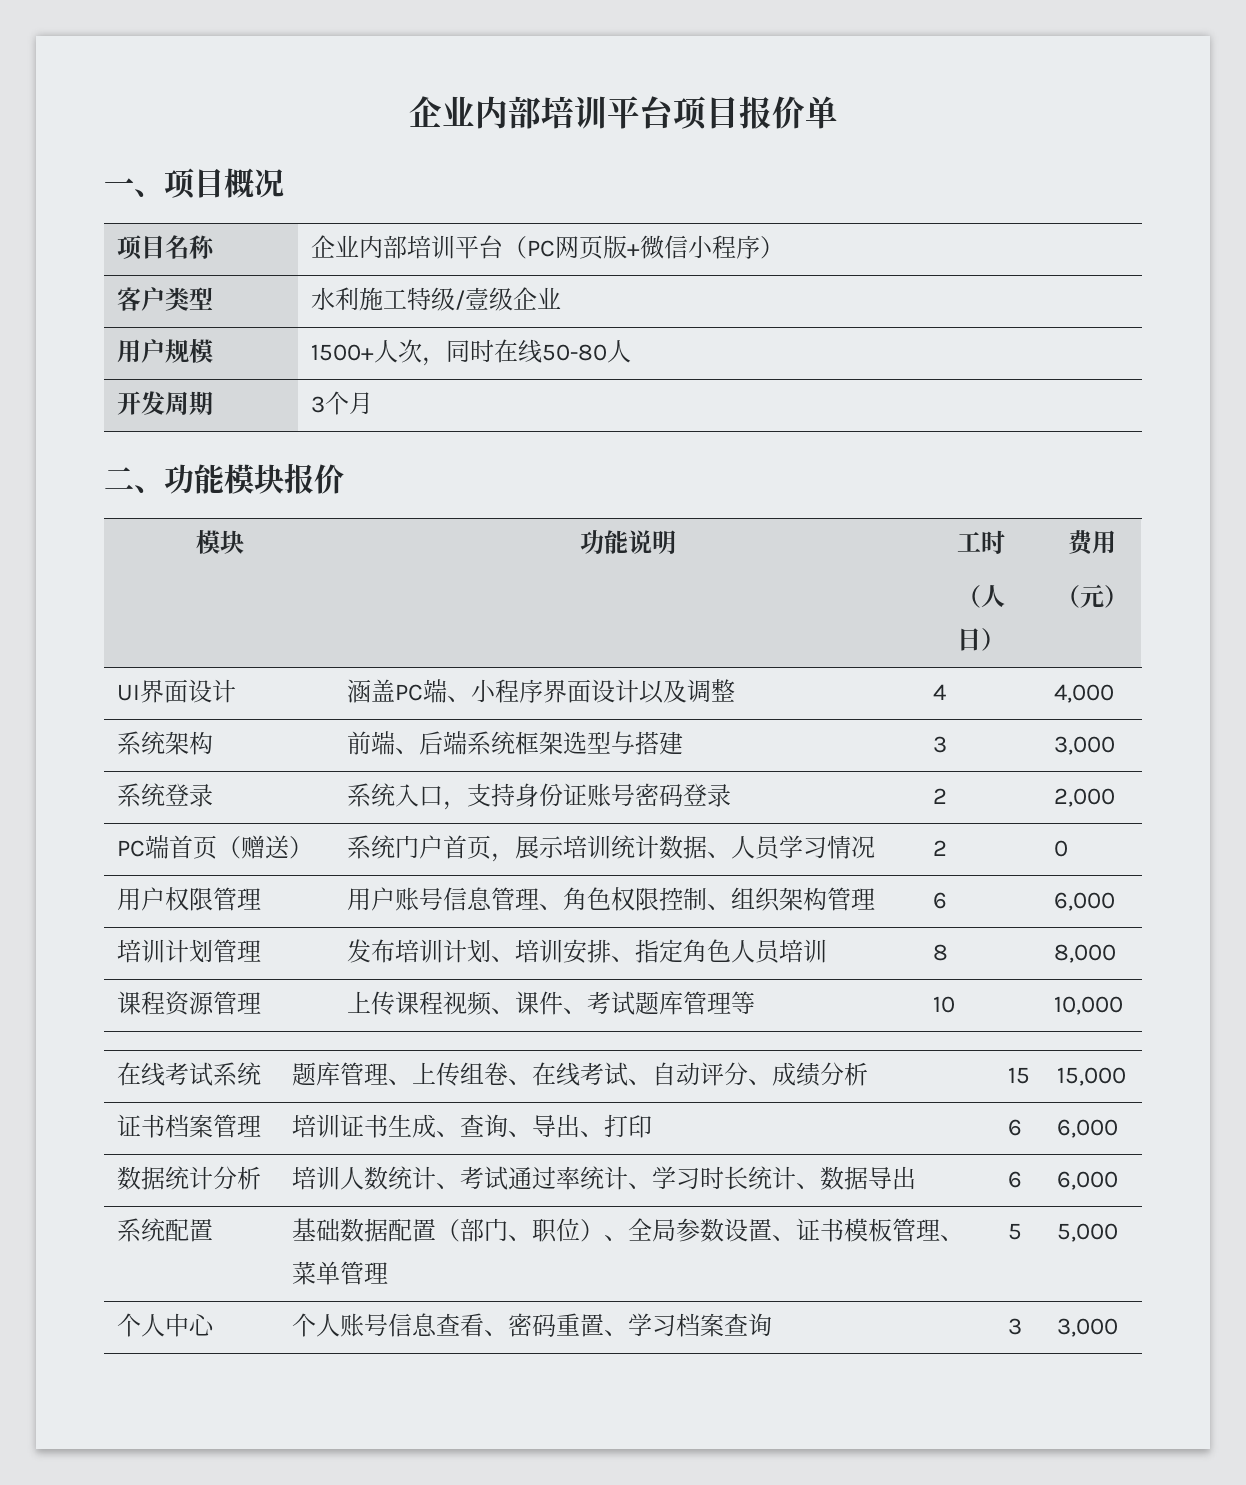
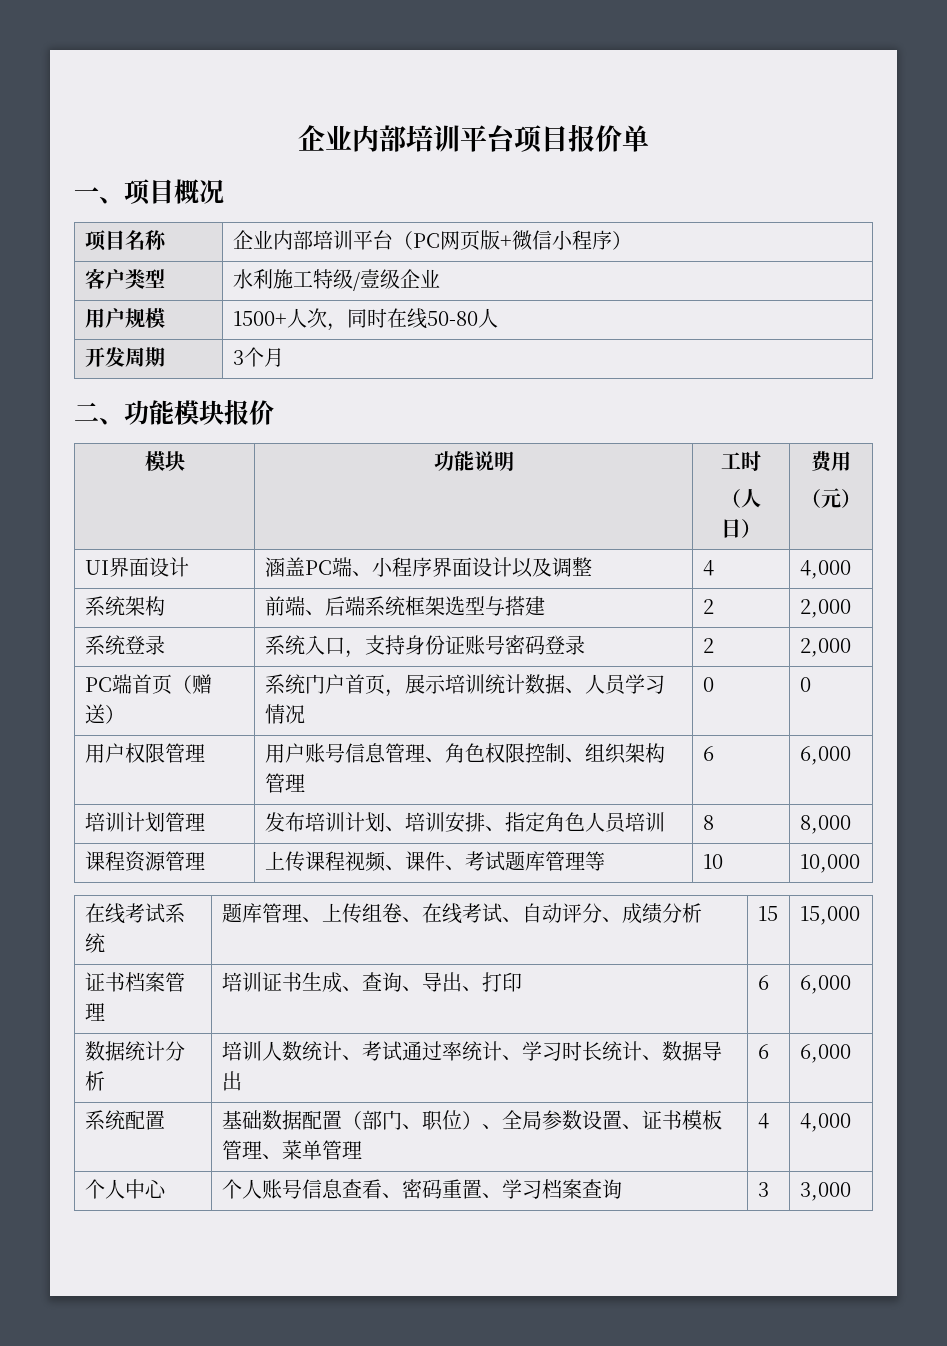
- 系统架构 | 前端、后端系统框架选型与搭建 | 3 | 3,000
+ 系统架构 | 前端、后端系统框架选型与搭建 | 2 | 2,000
- PC端首页（赠送） | 系统门户首页，展示培训统计数据、人员学习情况 | 2 | 0
+ PC端首页（赠送） | 系统门户首页，展示培训统计数据、人员学习情况 | 0 | 0
- 系统配置 | 基础数据配置（部门、职位）、全局参数设置、证书模板管理、菜单管理 | 5 | 5,000
+ 系统配置 | 基础数据配置（部门、职位）、全局参数设置、证书模板管理、菜单管理 | 4 | 4,000

